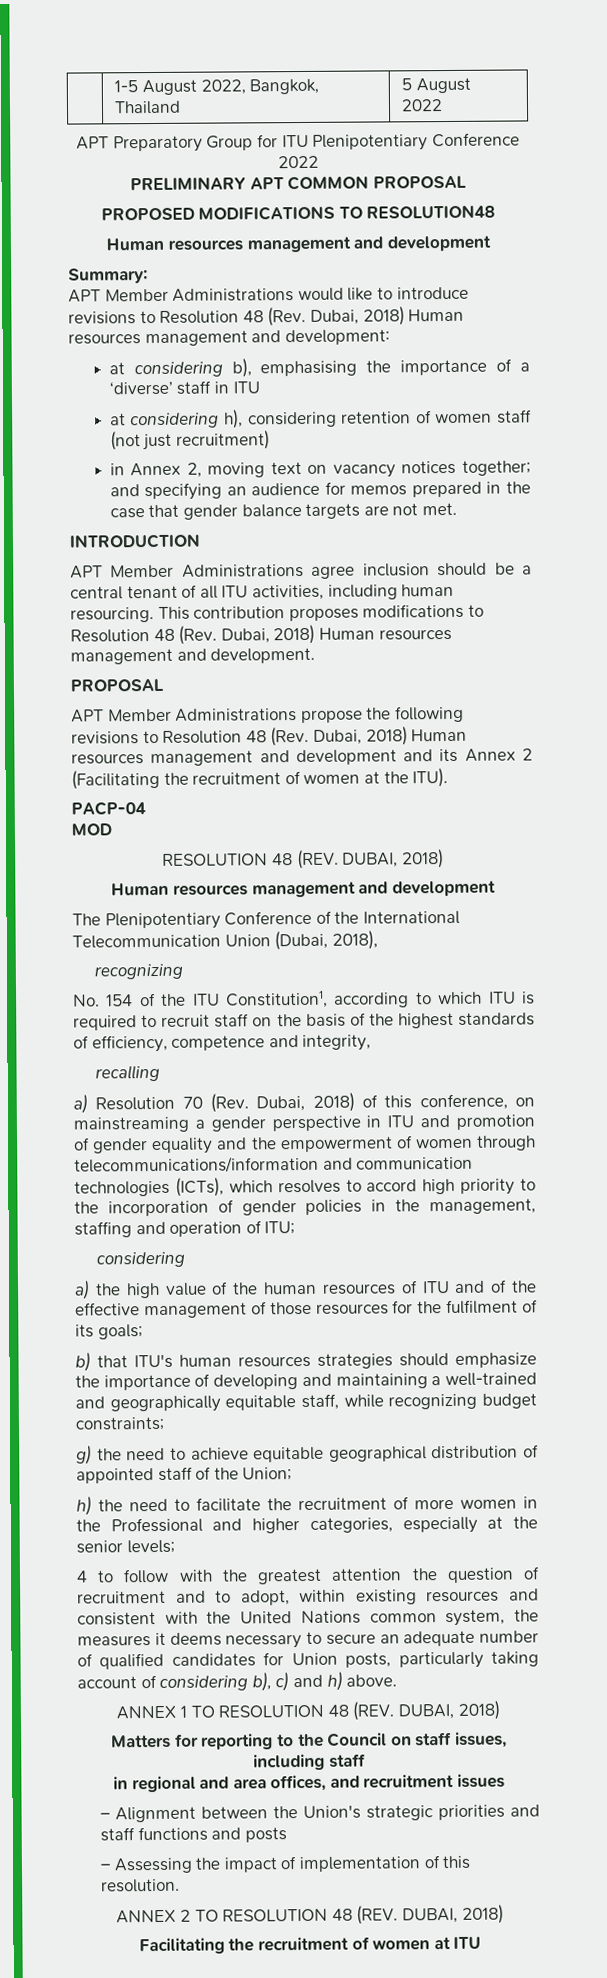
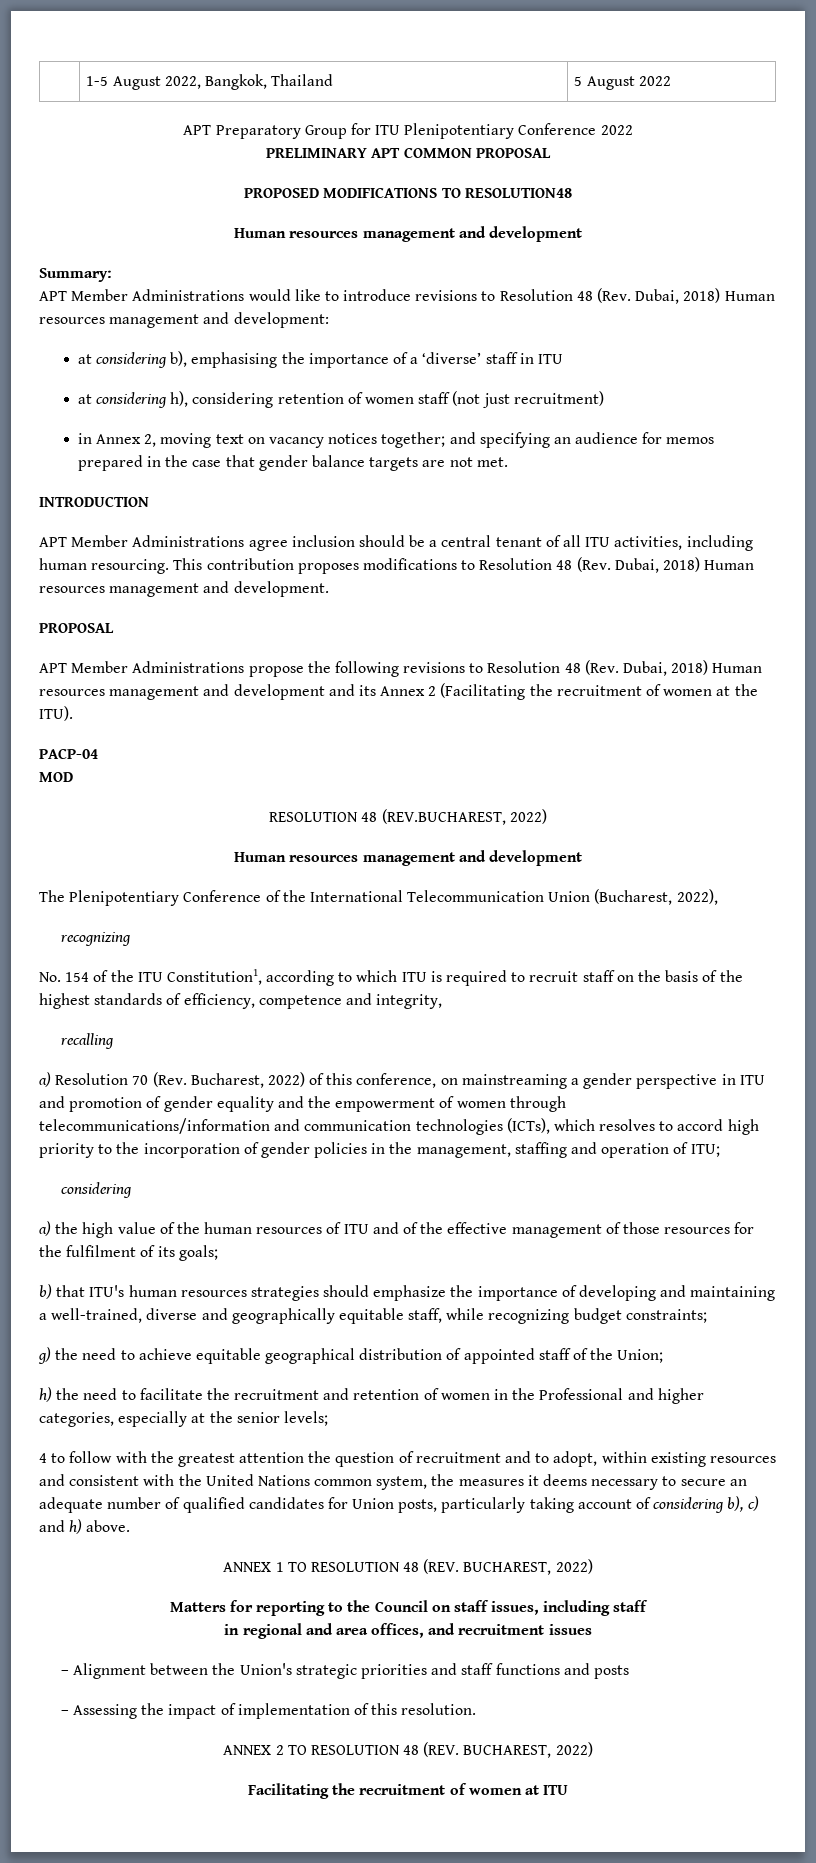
  MOD
- RESOLUTION 48 (REV. DUBAI, 2018)
+ RESOLUTION 48 (REV.BUCHAREST, 2022)
- The Plenipotentiary Conference of the International Telecommunication Union (Dubai, 2018),
+ The Plenipotentiary Conference of the International Telecommunication Union (Bucharest, 2022),
- a) Resolution 70 (Rev. Dubai, 2018) of this conference, on mainstreaming a gender perspective in ITU and promotion of gender equality and the empowerment of women through telecommunications/information and communication technologies (ICTs), which resolves to accord high priority to the incorporation of gender policies in the management, staffing and operation of ITU;
+ a) Resolution 70 (Rev. Bucharest, 2022) of this conference, on mainstreaming a gender perspective in ITU and promotion of gender equality and the empowerment of women through telecommunications/information and communication technologies (ICTs), which resolves to accord high priority to the incorporation of gender policies in the management, staffing and operation of ITU;
- b) that ITU's human resources strategies should emphasize the importance of developing and maintaining a well-trained and geographically equitable staff, while recognizing budget constraints;
+ b) that ITU's human resources strategies should emphasize the importance of developing and maintaining a well-trained, diverse and geographically equitable staff, while recognizing budget constraints;
- h) the need to facilitate the recruitment of more women in the Professional and higher categories, especially at the senior levels;
+ h) the need to facilitate the recruitment and retention of women in the Professional and higher categories, especially at the senior levels;
- ANNEX 1 TO RESOLUTION 48 (REV. DUBAI, 2018)
+ ANNEX 1 TO RESOLUTION 48 (REV. BUCHAREST, 2022)
- ANNEX 2 TO RESOLUTION 48 (REV. DUBAI, 2018)
+ ANNEX 2 TO RESOLUTION 48 (REV. BUCHAREST, 2022)

